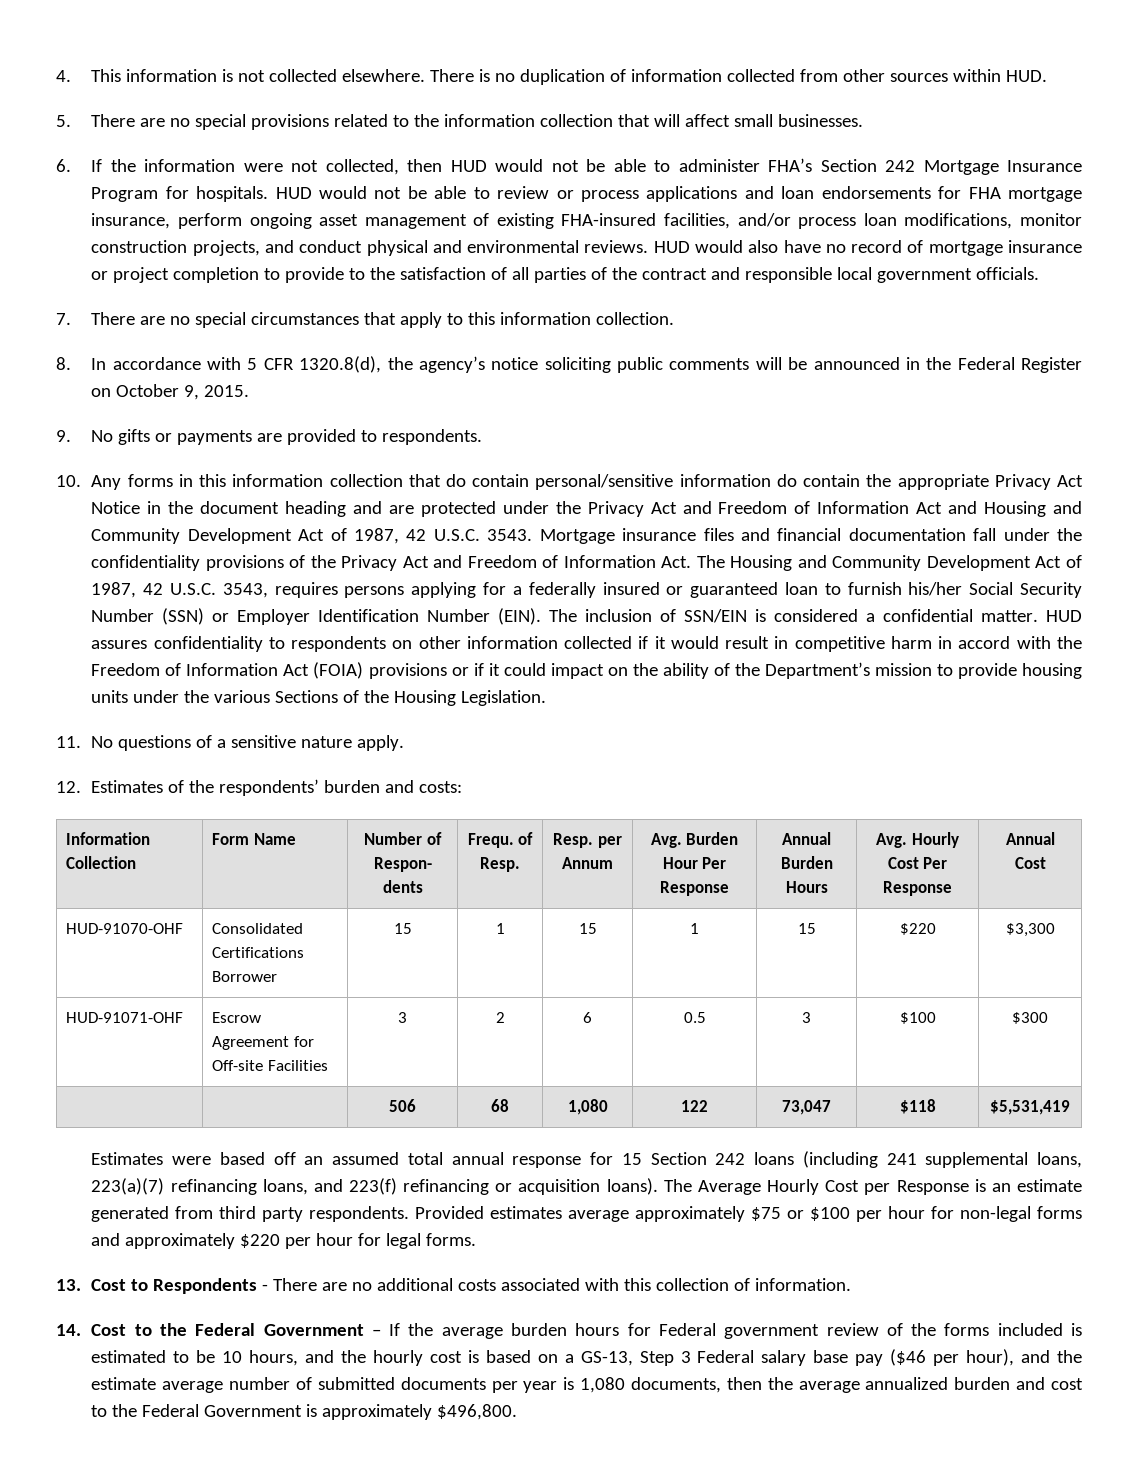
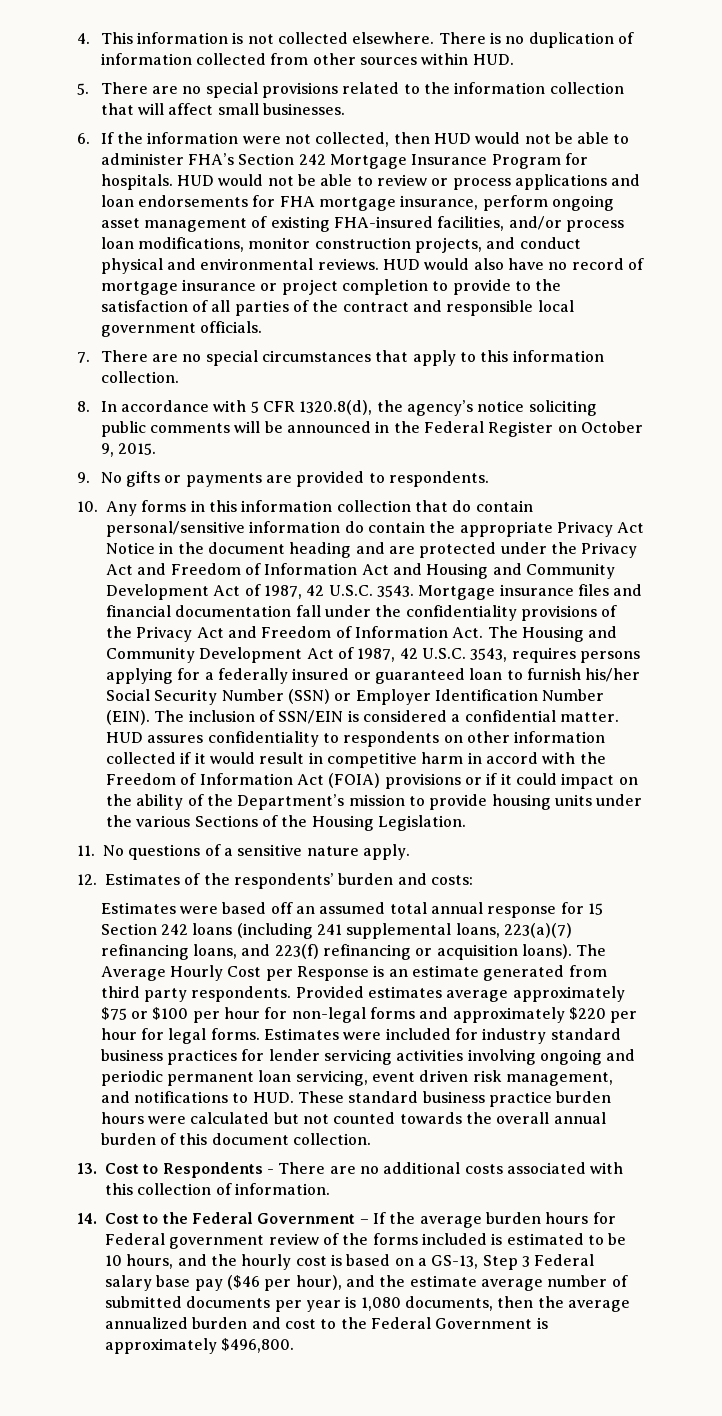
- Information Collection | Form Name | Number of Respon- dents | Frequ. of Resp. | Resp. per Annum | Avg. Burden Hour Per Response | Annual Burden Hours | Avg. Hourly Cost Per Response | Annual Cost
- HUD-91070-OHF | Consolidated Certifications Borrower | 15 | 1 | 15 | 1 | 15 | $220 | $3,300
- HUD-91071-OHF | Escrow Agreement for Off-site Facilities | 3 | 2 | 6 | 0.5 | 3 | $100 | $300
- | | 506 | 68 | 1,080 | 122 | 73,047 | $118 | $5,531,419
+ Estimates were included for industry standard business practices for lender servicing activities involving ongoing and periodic permanent loan servicing, event driven risk management, and notifications to HUD. These standard business practice burden hours were calculated but not counted towards the overall annual burden of this document collection.

